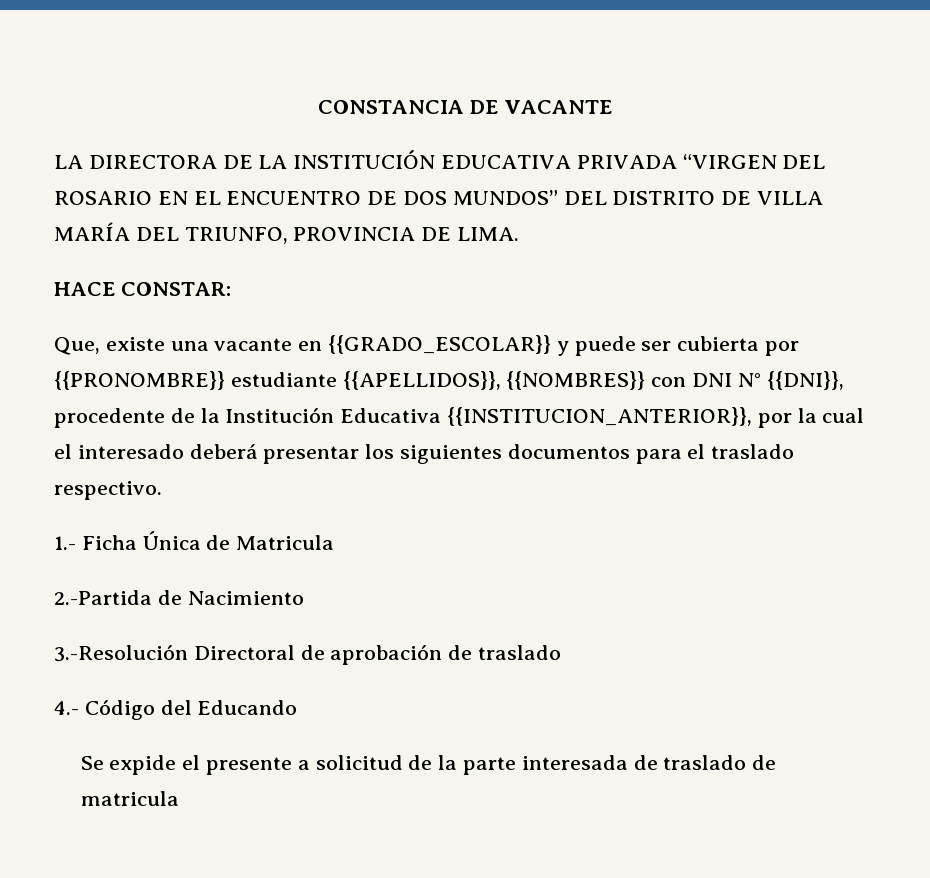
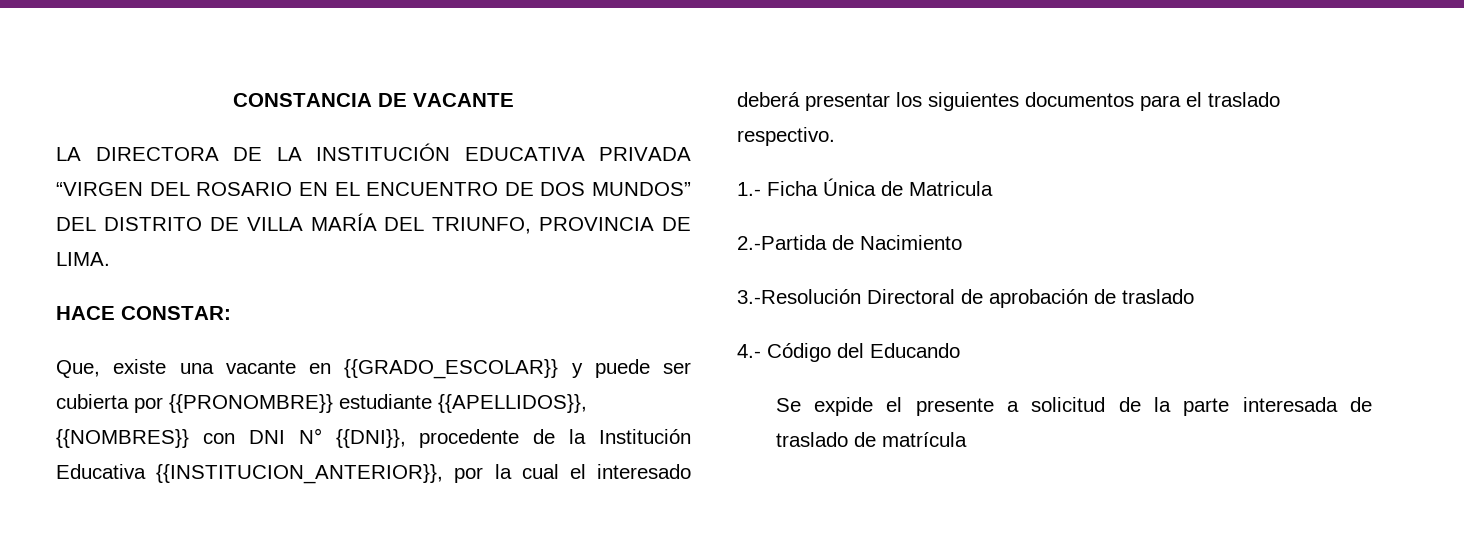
- Se expide el presente a solicitud de la parte interesada de traslado de matricula
+ Se expide el presente a solicitud de la parte interesada de traslado de matrícula

